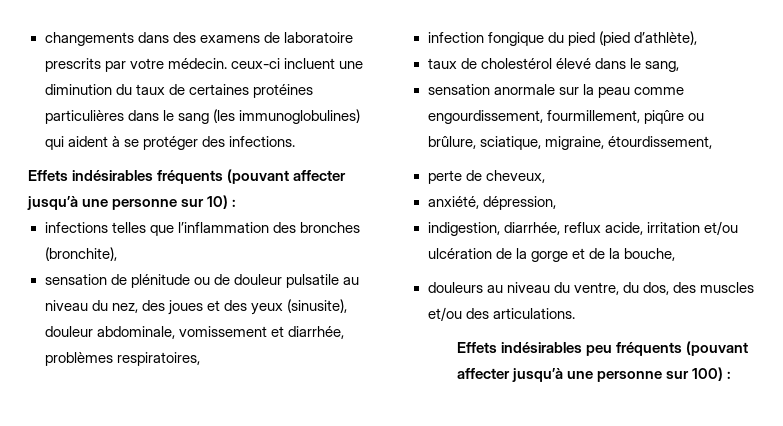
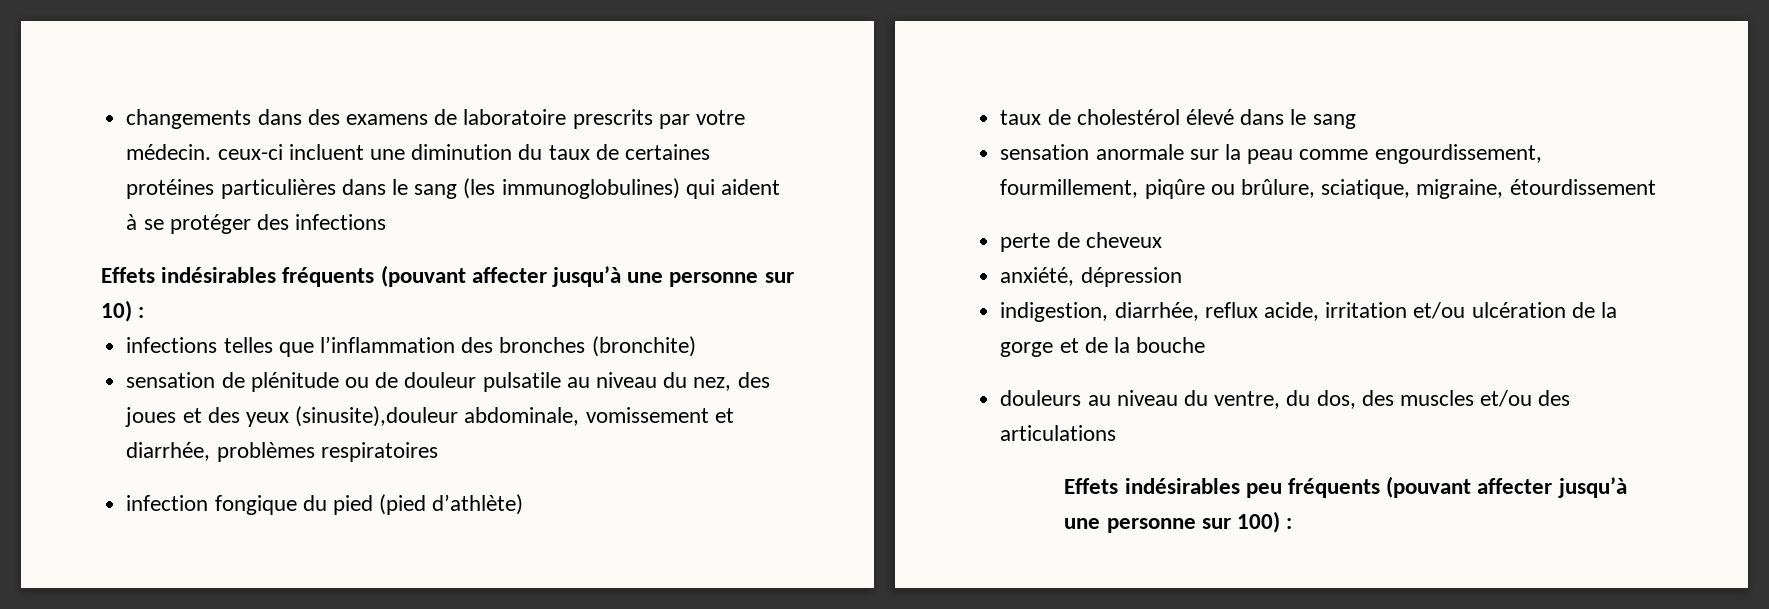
- changements dans des examens de laboratoire prescrits par votre médecin. ceux-ci incluent une diminution du taux de certaines protéines particulières dans le sang (les immunoglobulines) qui aident à se protéger des infections.
+ changements dans des examens de laboratoire prescrits par votre médecin. ceux-ci incluent une diminution du taux de certaines protéines particulières dans le sang (les immunoglobulines) qui aident à se protéger des infections
- infections telles que l’inflammation des bronches (bronchite),
+ infections telles que l’inflammation des bronches (bronchite)
- sensation de plénitude ou de douleur pulsatile au niveau du nez, des joues et des yeux (sinusite), douleur abdominale, vomissement et diarrhée, problèmes respiratoires,
+ sensation de plénitude ou de douleur pulsatile au niveau du nez, des joues et des yeux (sinusite),douleur abdominale, vomissement et diarrhée, problèmes respiratoires
- infection fongique du pied (pied d’athlète),
+ infection fongique du pied (pied d’athlète)
- taux de cholestérol élevé dans le sang,
+ taux de cholestérol élevé dans le sang
- sensation anormale sur la peau comme engourdissement, fourmillement, piqûre ou brûlure, sciatique, migraine, étourdissement,
+ sensation anormale sur la peau comme engourdissement, fourmillement, piqûre ou brûlure, sciatique, migraine, étourdissement
- perte de cheveux,
+ perte de cheveux
- anxiété, dépression,
+ anxiété, dépression
- indigestion, diarrhée, reflux acide, irritation et/ou ulcération de la gorge et de la bouche,
+ indigestion, diarrhée, reflux acide, irritation et/ou ulcération de la gorge et de la bouche
- douleurs au niveau du ventre, du dos, des muscles et/ou des articulations.
+ douleurs au niveau du ventre, du dos, des muscles et/ou des articulations

